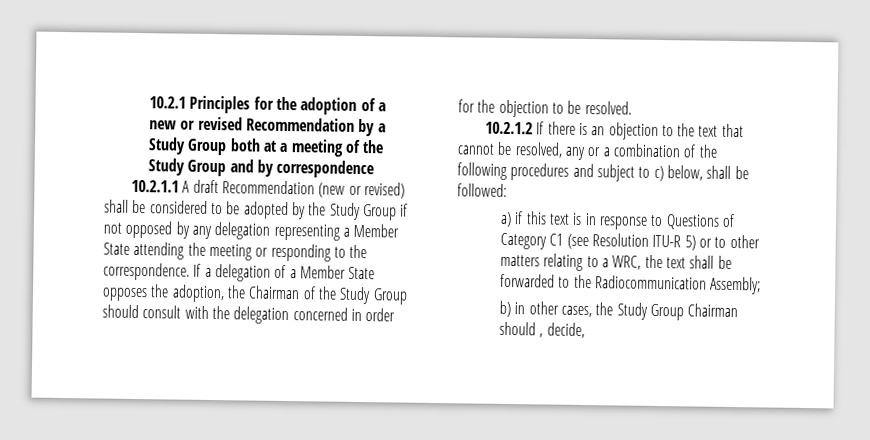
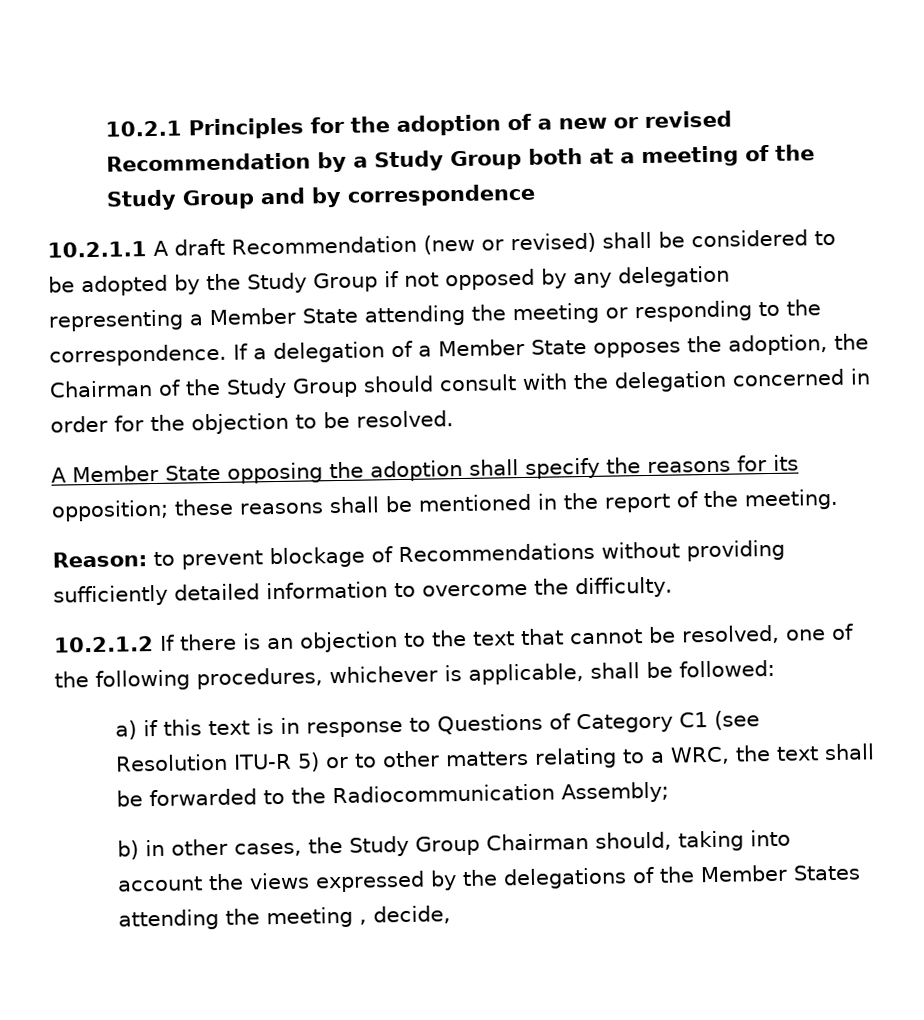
+ A Member State opposing the adoption shall specify the reasons for its opposition; these reasons shall be mentioned in the report of the meeting.
+ Reason: to prevent blockage of Recommendations without providing sufficiently detailed information to overcome the difficulty.
- 10.2.1.2 If there is an objection to the text that cannot be resolved, any or a combination of the following procedures and subject to c) below, shall be followed:
+ 10.2.1.2 If there is an objection to the text that cannot be resolved, one of the following procedures, whichever is applicable, shall be followed:
- b) in other cases, the Study Group Chairman should , decide,
+ b) in other cases, the Study Group Chairman should, taking into account the views expressed by the delegations of the Member States attending the meeting , decide,

